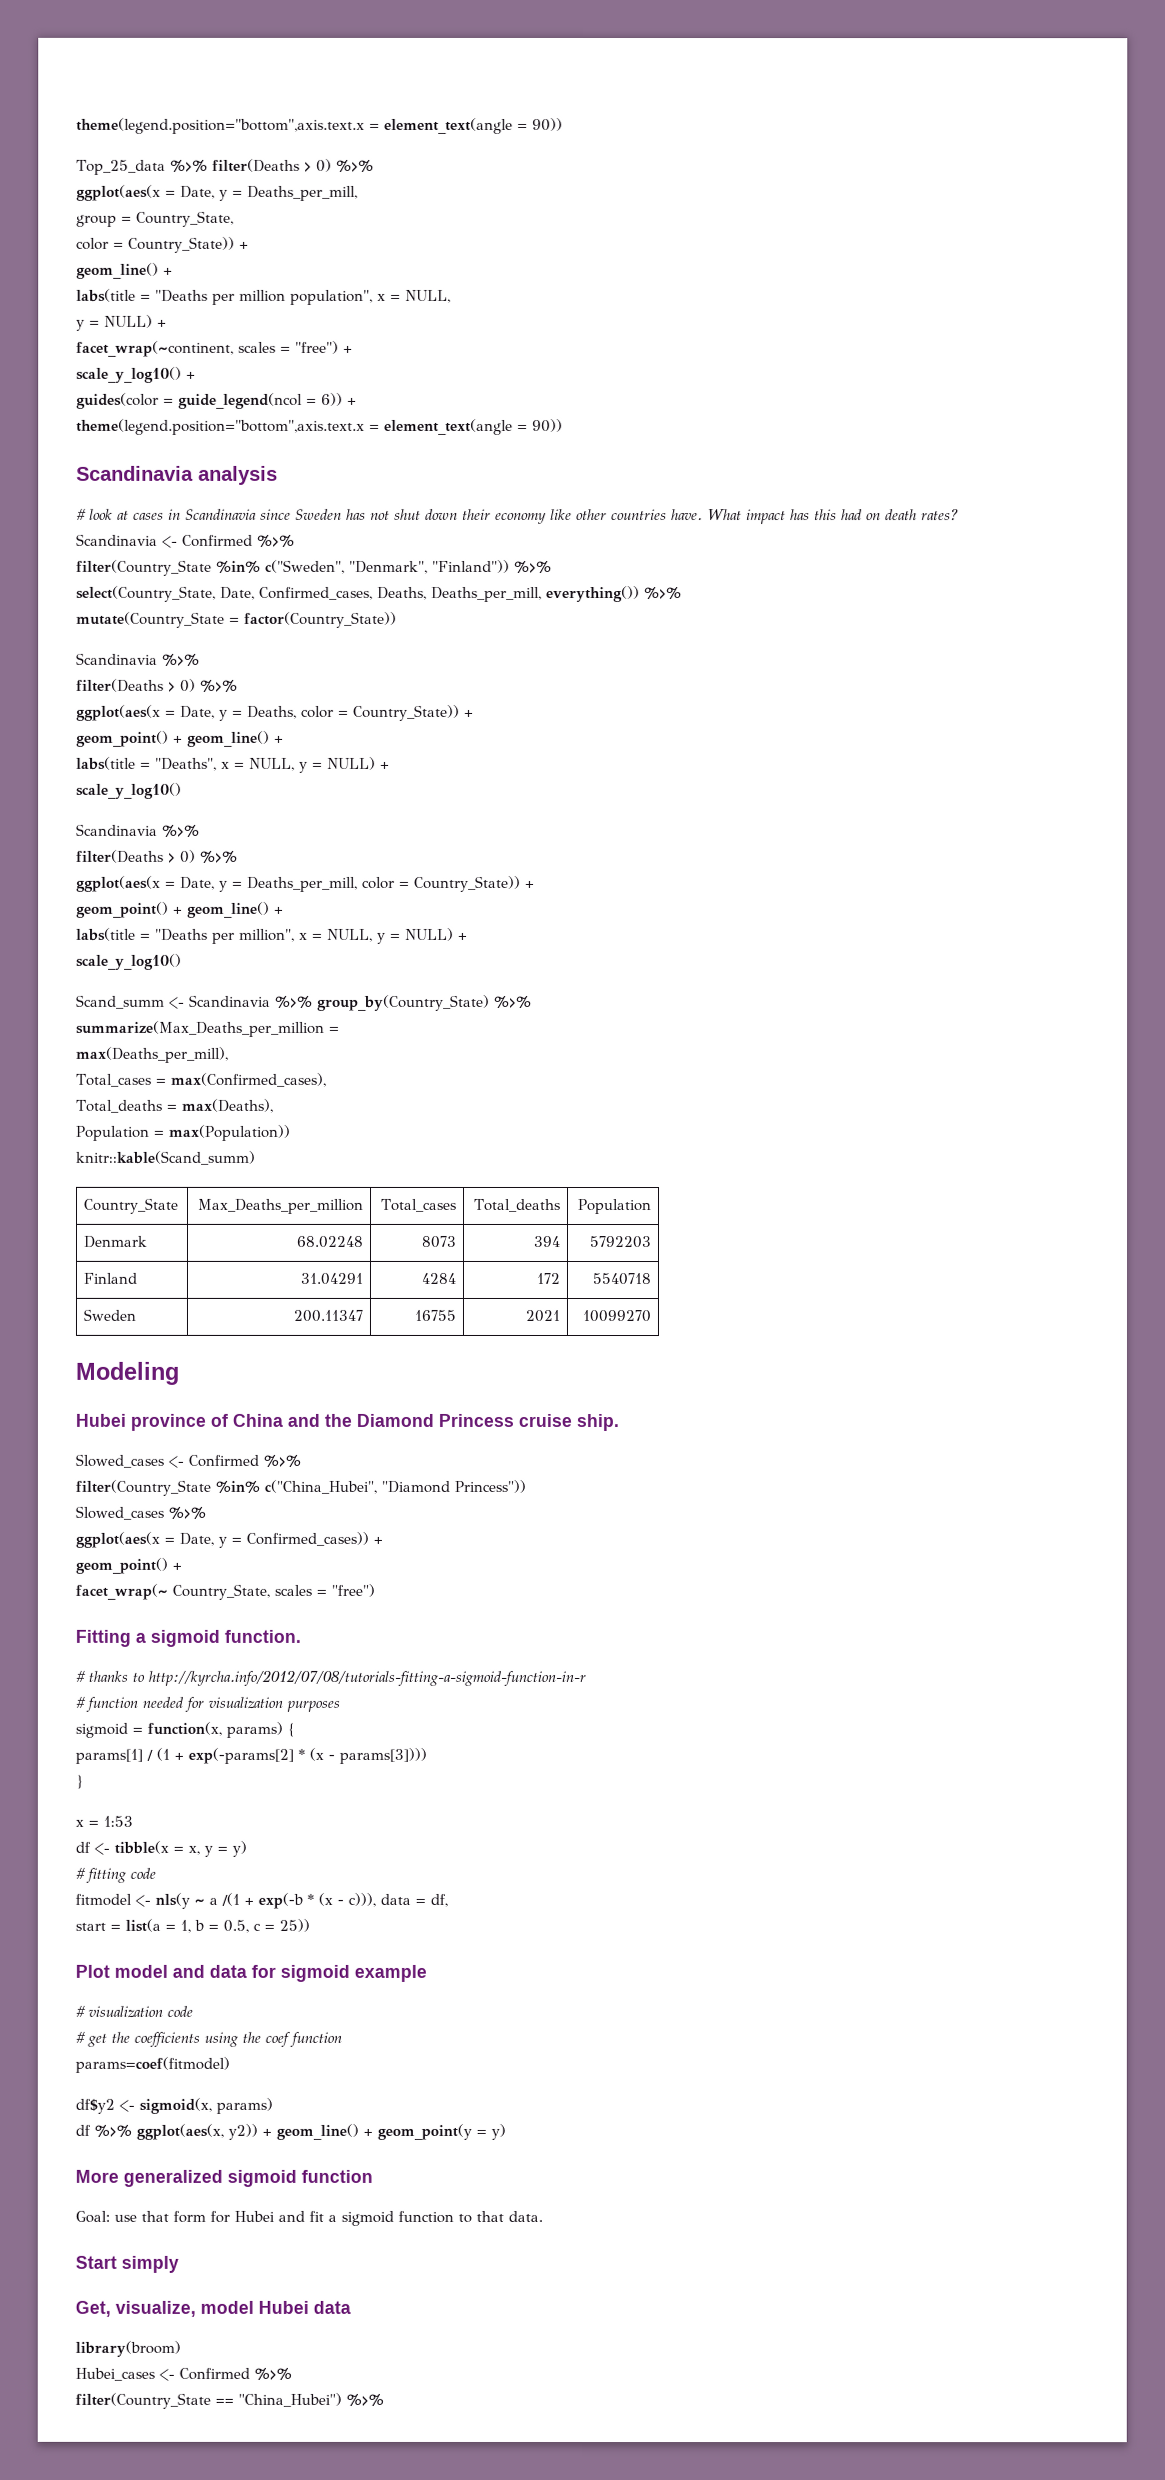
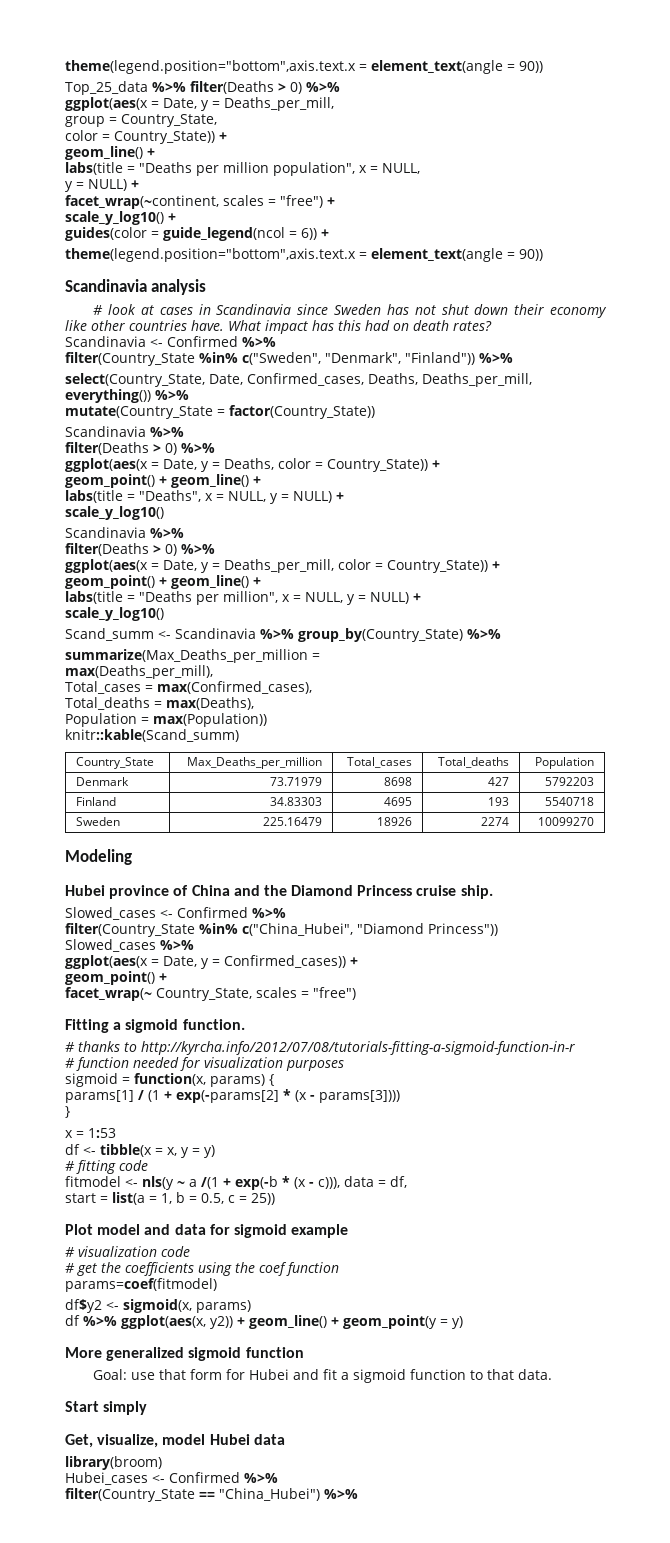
- Denmark | 68.02248 | 8073 | 394 | 5792203
+ Denmark | 73.71979 | 8698 | 427 | 5792203
- Finland | 31.04291 | 4284 | 172 | 5540718
+ Finland | 34.83303 | 4695 | 193 | 5540718
- Sweden | 200.11347 | 16755 | 2021 | 10099270
+ Sweden | 225.16479 | 18926 | 2274 | 10099270

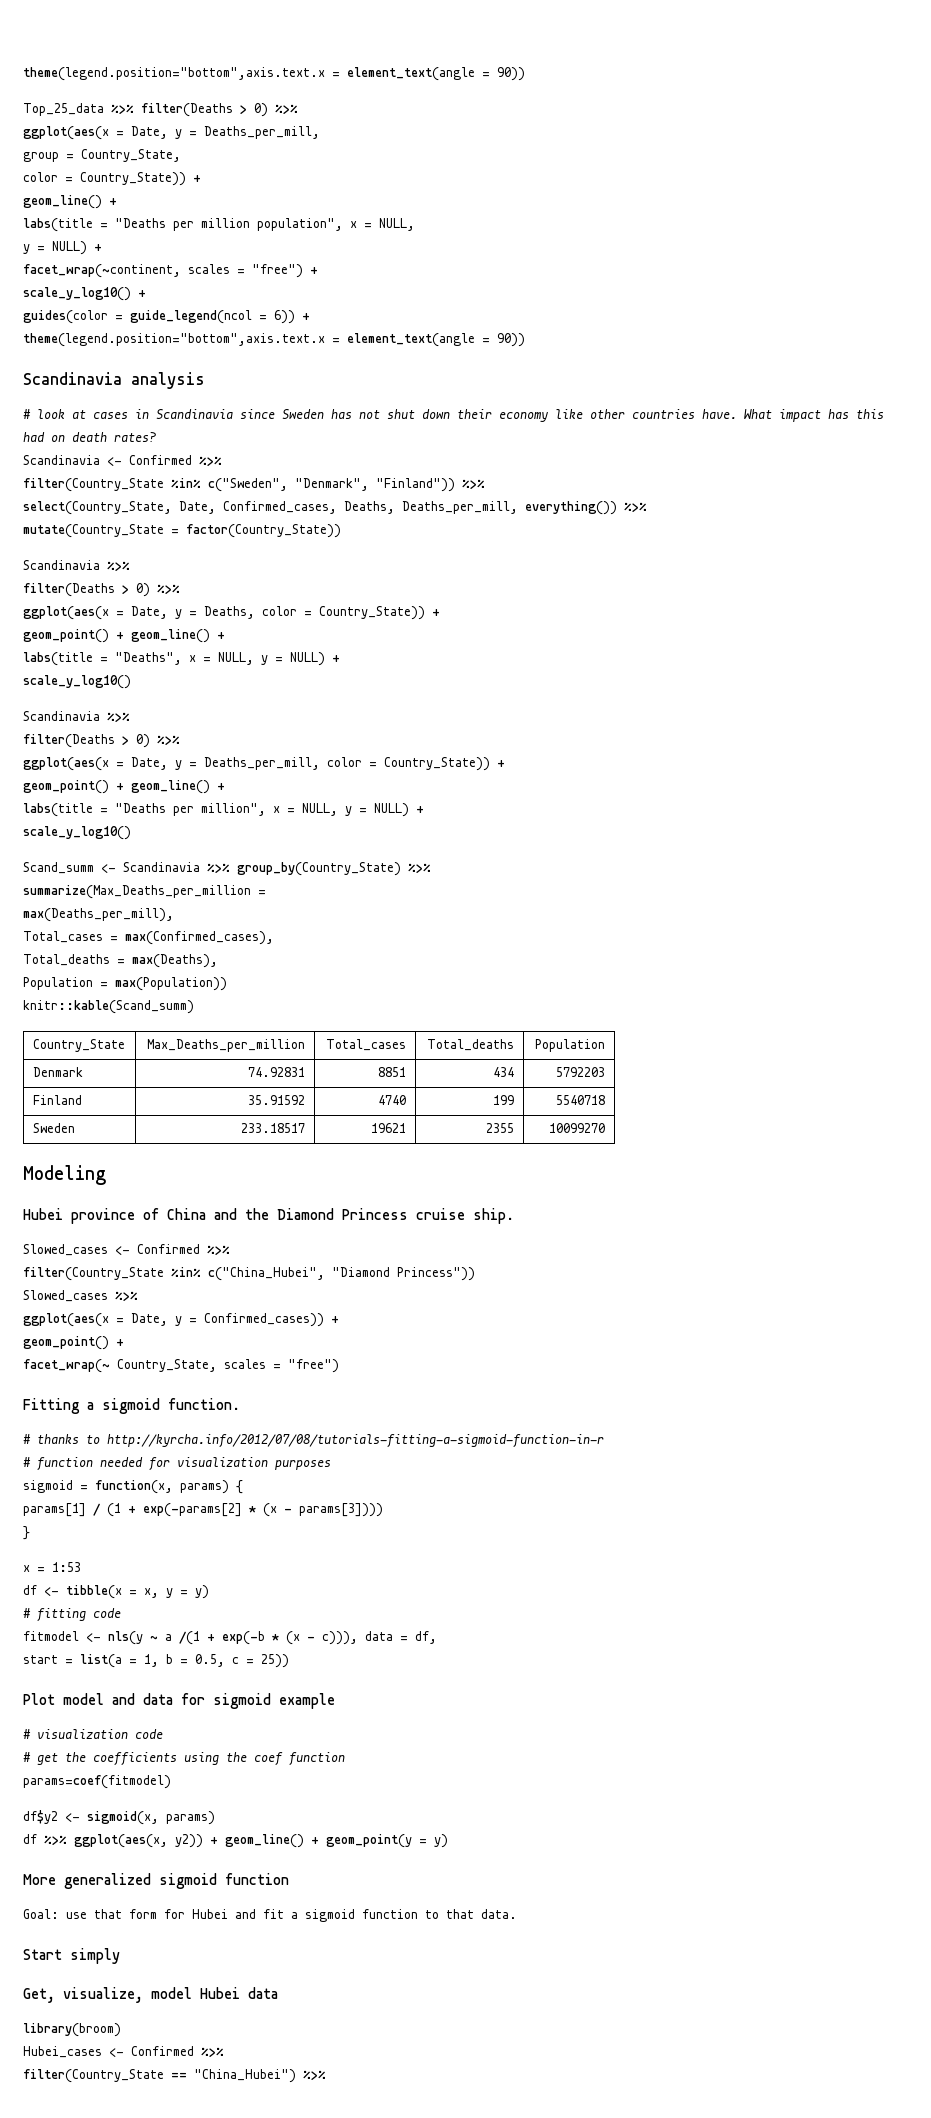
- Denmark | 73.71979 | 8698 | 427 | 5792203
+ Denmark | 74.92831 | 8851 | 434 | 5792203
- Finland | 34.83303 | 4695 | 193 | 5540718
+ Finland | 35.91592 | 4740 | 199 | 5540718
- Sweden | 225.16479 | 18926 | 2274 | 10099270
+ Sweden | 233.18517 | 19621 | 2355 | 10099270

